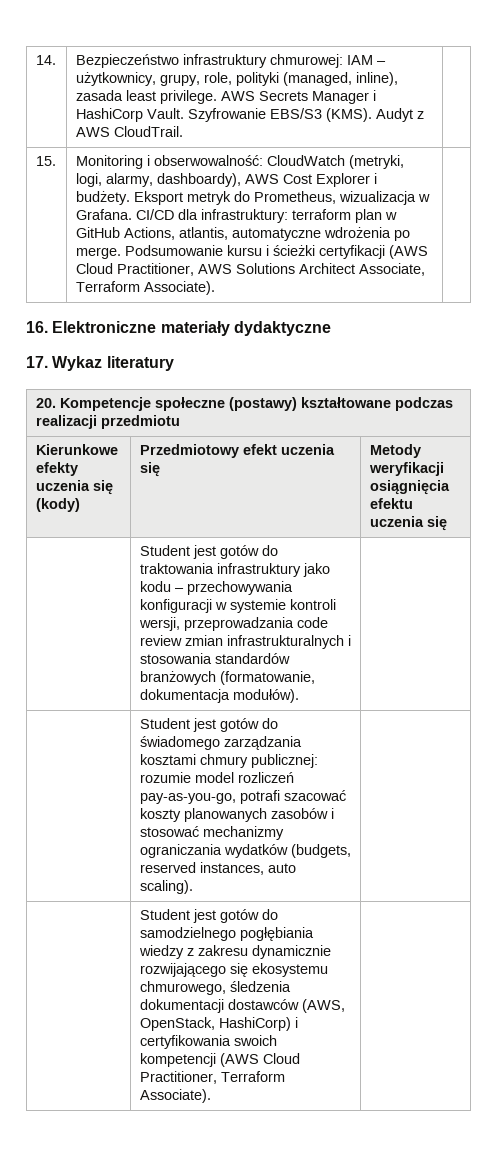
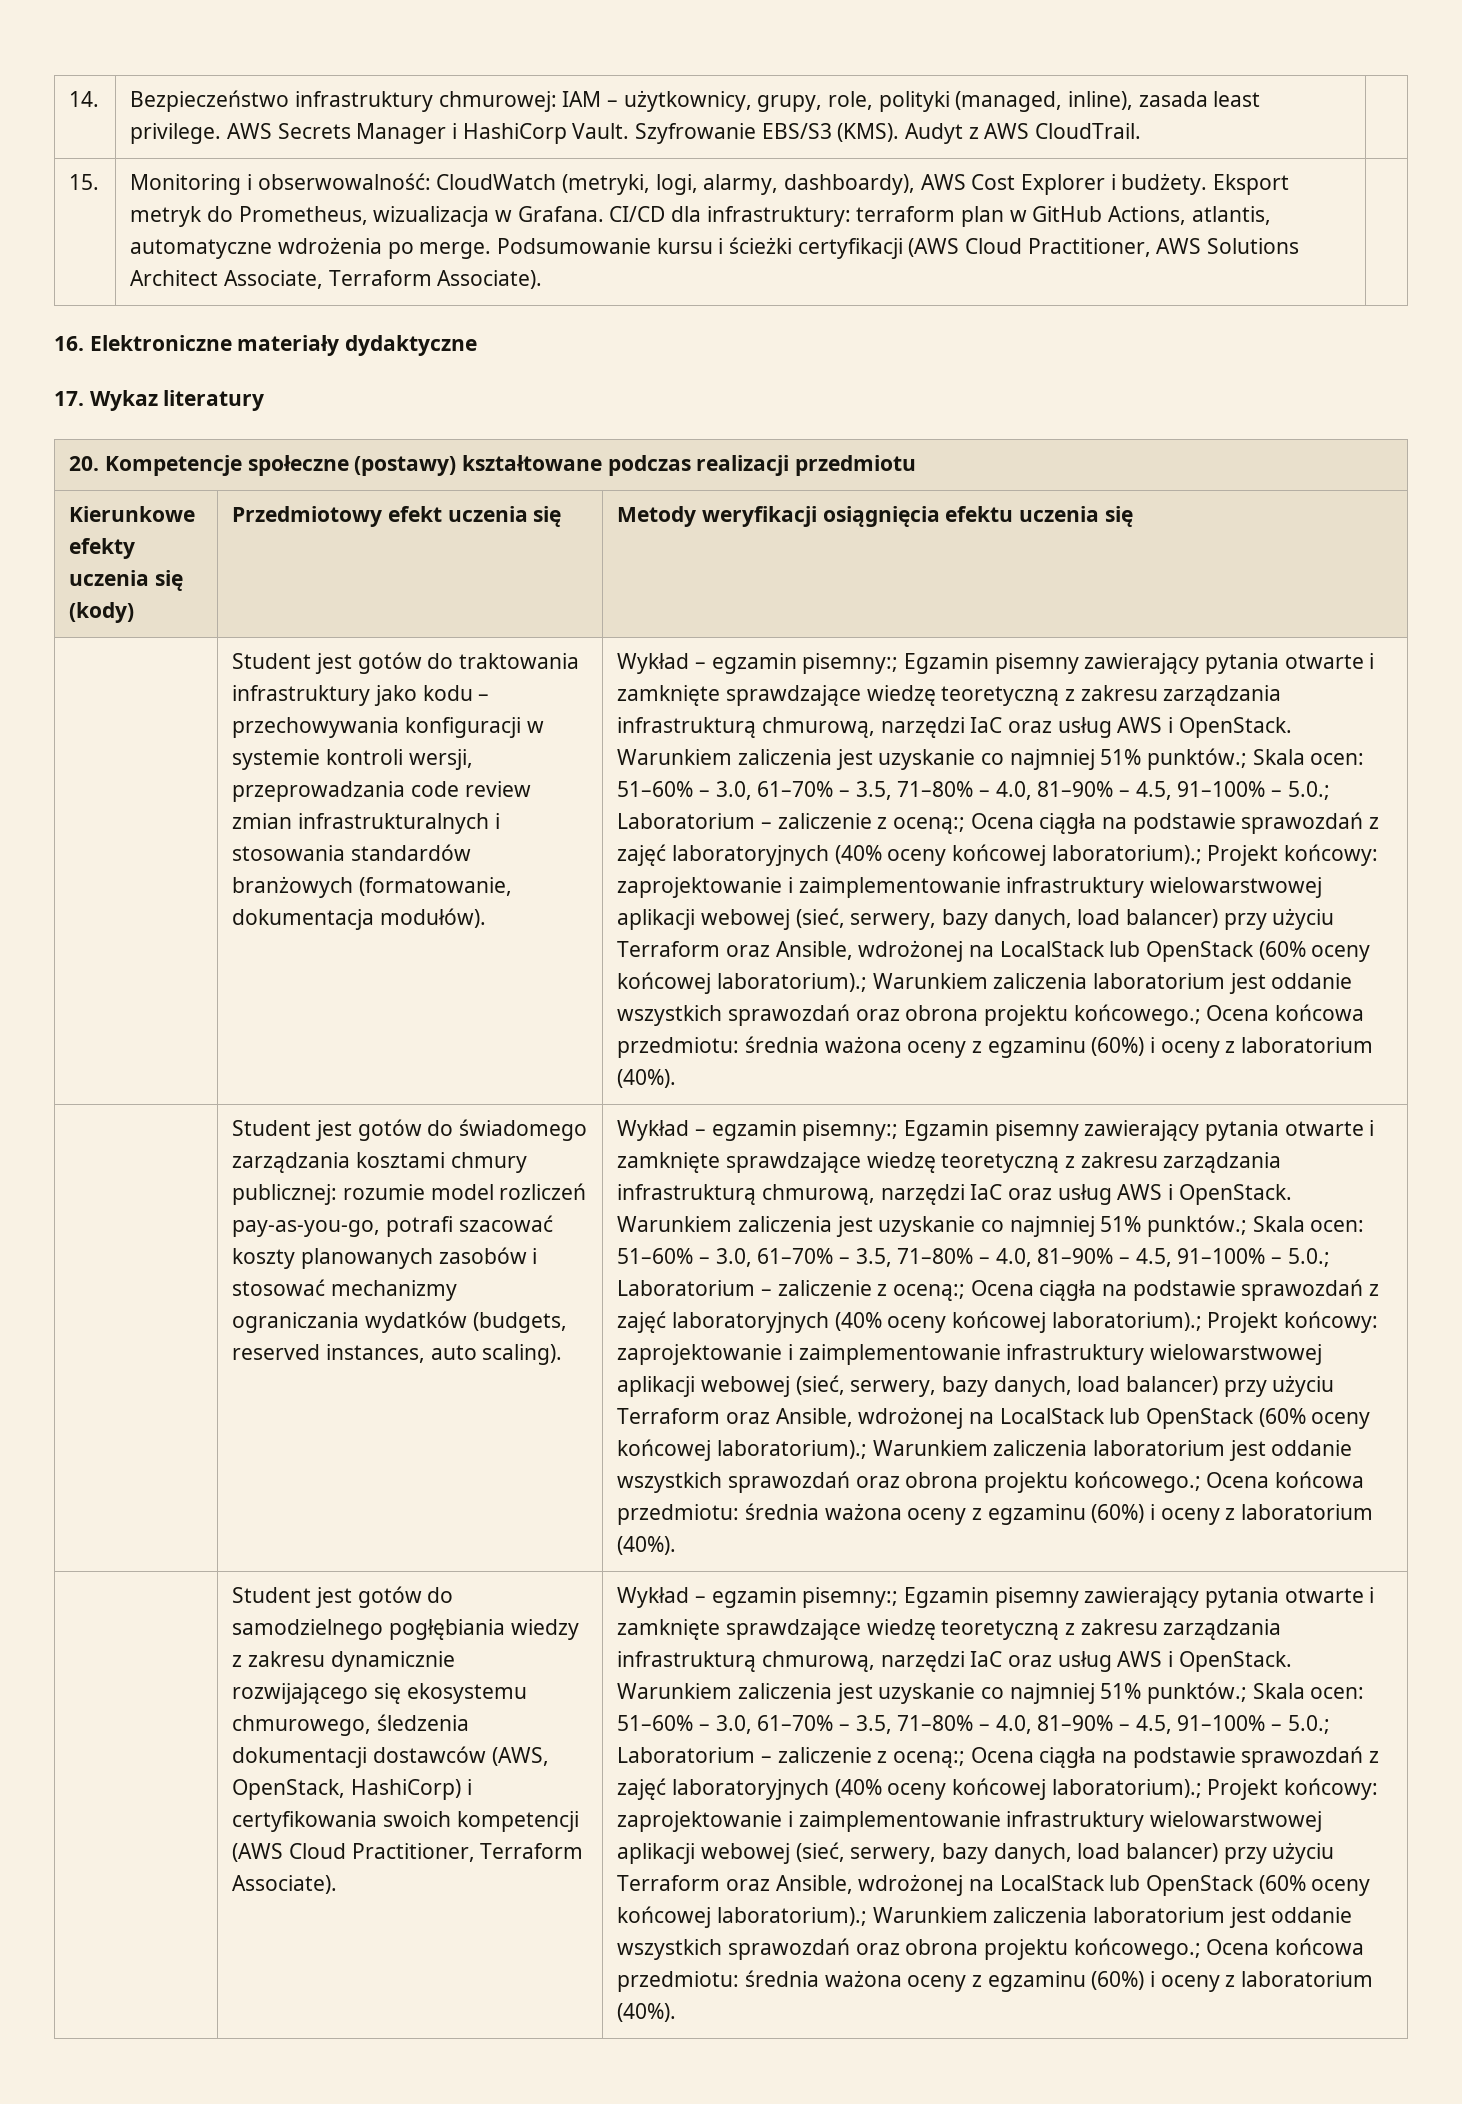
- Student jest gotów do traktowania infrastruktury jako kodu – przechowywania konfiguracji w systemie kontroli wersji, przeprowadzania code review zmian infrastrukturalnych i stosowania standardów branżowych (formatowanie, dokumentacja modułów).
+ Student jest gotów do traktowania infrastruktury jako kodu – przechowywania konfiguracji w systemie kontroli wersji, przeprowadzania code review zmian infrastrukturalnych i stosowania standardów branżowych (formatowanie, dokumentacja modułów). | Wykład – egzamin pisemny:; Egzamin pisemny zawierający pytania otwarte i zamknięte sprawdzające wiedzę teoretyczną z zakresu zarządzania infrastrukturą chmurową, narzędzi IaC oraz usług AWS i OpenStack. Warunkiem zaliczenia jest uzyskanie co najmniej 51% punktów.; Skala ocen: 51–60% – 3.0, 61–70% – 3.5, 71–80% – 4.0, 81–90% – 4.5, 91–100% – 5.0.; Laboratorium – zaliczenie z oceną:; Ocena ciągła na podstawie sprawozdań z zajęć laboratoryjnych (40% oceny końcowej laboratorium).; Projekt końcowy: zaprojektowanie i zaimplementowanie infrastruktury wielowarstwowej aplikacji webowej (sieć, serwery, bazy danych, load balancer) przy użyciu Terraform oraz Ansible, wdrożonej na LocalStack lub OpenStack (60% oceny końcowej laboratorium).; Warunkiem zaliczenia laboratorium jest oddanie wszystkich sprawozdań oraz obrona projektu końcowego.; Ocena końcowa przedmiotu: średnia ważona oceny z egzaminu (60%) i oceny z laboratorium (40%).
- Student jest gotów do świadomego zarządzania kosztami chmury publicznej: rozumie model rozliczeń pay-as-you-go, potrafi szacować koszty planowanych zasobów i stosować mechanizmy ograniczania wydatków (budgets, reserved instances, auto scaling).
+ Student jest gotów do świadomego zarządzania kosztami chmury publicznej: rozumie model rozliczeń pay-as-you-go, potrafi szacować koszty planowanych zasobów i stosować mechanizmy ograniczania wydatków (budgets, reserved instances, auto scaling). | Wykład – egzamin pisemny:; Egzamin pisemny zawierający pytania otwarte i zamknięte sprawdzające wiedzę teoretyczną z zakresu zarządzania infrastrukturą chmurową, narzędzi IaC oraz usług AWS i OpenStack. Warunkiem zaliczenia jest uzyskanie co najmniej 51% punktów.; Skala ocen: 51–60% – 3.0, 61–70% – 3.5, 71–80% – 4.0, 81–90% – 4.5, 91–100% – 5.0.; Laboratorium – zaliczenie z oceną:; Ocena ciągła na podstawie sprawozdań z zajęć laboratoryjnych (40% oceny końcowej laboratorium).; Projekt końcowy: zaprojektowanie i zaimplementowanie infrastruktury wielowarstwowej aplikacji webowej (sieć, serwery, bazy danych, load balancer) przy użyciu Terraform oraz Ansible, wdrożonej na LocalStack lub OpenStack (60% oceny końcowej laboratorium).; Warunkiem zaliczenia laboratorium jest oddanie wszystkich sprawozdań oraz obrona projektu końcowego.; Ocena końcowa przedmiotu: średnia ważona oceny z egzaminu (60%) i oceny z laboratorium (40%).
- Student jest gotów do samodzielnego pogłębiania wiedzy z zakresu dynamicznie rozwijającego się ekosystemu chmurowego, śledzenia dokumentacji dostawców (AWS, OpenStack, HashiCorp) i certyfikowania swoich kompetencji (AWS Cloud Practitioner, Terraform Associate).
+ Student jest gotów do samodzielnego pogłębiania wiedzy z zakresu dynamicznie rozwijającego się ekosystemu chmurowego, śledzenia dokumentacji dostawców (AWS, OpenStack, HashiCorp) i certyfikowania swoich kompetencji (AWS Cloud Practitioner, Terraform Associate). | Wykład – egzamin pisemny:; Egzamin pisemny zawierający pytania otwarte i zamknięte sprawdzające wiedzę teoretyczną z zakresu zarządzania infrastrukturą chmurową, narzędzi IaC oraz usług AWS i OpenStack. Warunkiem zaliczenia jest uzyskanie co najmniej 51% punktów.; Skala ocen: 51–60% – 3.0, 61–70% – 3.5, 71–80% – 4.0, 81–90% – 4.5, 91–100% – 5.0.; Laboratorium – zaliczenie z oceną:; Ocena ciągła na podstawie sprawozdań z zajęć laboratoryjnych (40% oceny końcowej laboratorium).; Projekt końcowy: zaprojektowanie i zaimplementowanie infrastruktury wielowarstwowej aplikacji webowej (sieć, serwery, bazy danych, load balancer) przy użyciu Terraform oraz Ansible, wdrożonej na LocalStack lub OpenStack (60% oceny końcowej laboratorium).; Warunkiem zaliczenia laboratorium jest oddanie wszystkich sprawozdań oraz obrona projektu końcowego.; Ocena końcowa przedmiotu: średnia ważona oceny z egzaminu (60%) i oceny z laboratorium (40%).

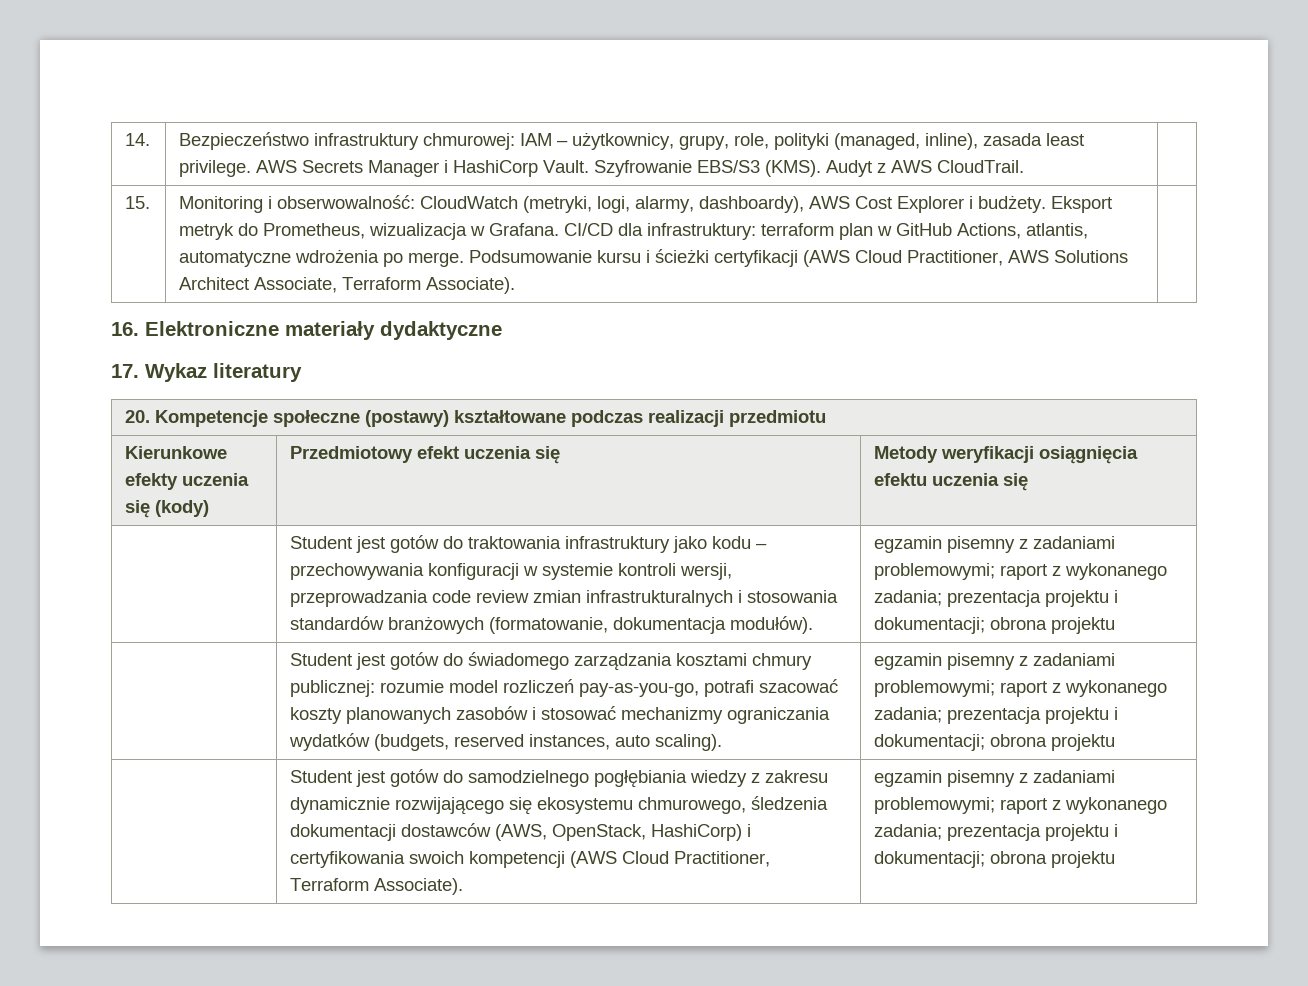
- Student jest gotów do traktowania infrastruktury jako kodu – przechowywania konfiguracji w systemie kontroli wersji, przeprowadzania code review zmian infrastrukturalnych i stosowania standardów branżowych (formatowanie, dokumentacja modułów). | Wykład – egzamin pisemny:; Egzamin pisemny zawierający pytania otwarte i zamknięte sprawdzające wiedzę teoretyczną z zakresu zarządzania infrastrukturą chmurową, narzędzi IaC oraz usług AWS i OpenStack. Warunkiem zaliczenia jest uzyskanie co najmniej 51% punktów.; Skala ocen: 51–60% – 3.0, 61–70% – 3.5, 71–80% – 4.0, 81–90% – 4.5, 91–100% – 5.0.; Laboratorium – zaliczenie z oceną:; Ocena ciągła na podstawie sprawozdań z zajęć laboratoryjnych (40% oceny końcowej laboratorium).; Projekt końcowy: zaprojektowanie i zaimplementowanie infrastruktury wielowarstwowej aplikacji webowej (sieć, serwery, bazy danych, load balancer) przy użyciu Terraform oraz Ansible, wdrożonej na LocalStack lub OpenStack (60% oceny końcowej laboratorium).; Warunkiem zaliczenia laboratorium jest oddanie wszystkich sprawozdań oraz obrona projektu końcowego.; Ocena końcowa przedmiotu: średnia ważona oceny z egzaminu (60%) i oceny z laboratorium (40%).
+ Student jest gotów do traktowania infrastruktury jako kodu – przechowywania konfiguracji w systemie kontroli wersji, przeprowadzania code review zmian infrastrukturalnych i stosowania standardów branżowych (formatowanie, dokumentacja modułów). | egzamin pisemny z zadaniami problemowymi; raport z wykonanego zadania; prezentacja projektu i dokumentacji; obrona projektu
- Student jest gotów do świadomego zarządzania kosztami chmury publicznej: rozumie model rozliczeń pay-as-you-go, potrafi szacować koszty planowanych zasobów i stosować mechanizmy ograniczania wydatków (budgets, reserved instances, auto scaling). | Wykład – egzamin pisemny:; Egzamin pisemny zawierający pytania otwarte i zamknięte sprawdzające wiedzę teoretyczną z zakresu zarządzania infrastrukturą chmurową, narzędzi IaC oraz usług AWS i OpenStack. Warunkiem zaliczenia jest uzyskanie co najmniej 51% punktów.; Skala ocen: 51–60% – 3.0, 61–70% – 3.5, 71–80% – 4.0, 81–90% – 4.5, 91–100% – 5.0.; Laboratorium – zaliczenie z oceną:; Ocena ciągła na podstawie sprawozdań z zajęć laboratoryjnych (40% oceny końcowej laboratorium).; Projekt końcowy: zaprojektowanie i zaimplementowanie infrastruktury wielowarstwowej aplikacji webowej (sieć, serwery, bazy danych, load balancer) przy użyciu Terraform oraz Ansible, wdrożonej na LocalStack lub OpenStack (60% oceny końcowej laboratorium).; Warunkiem zaliczenia laboratorium jest oddanie wszystkich sprawozdań oraz obrona projektu końcowego.; Ocena końcowa przedmiotu: średnia ważona oceny z egzaminu (60%) i oceny z laboratorium (40%).
+ Student jest gotów do świadomego zarządzania kosztami chmury publicznej: rozumie model rozliczeń pay-as-you-go, potrafi szacować koszty planowanych zasobów i stosować mechanizmy ograniczania wydatków (budgets, reserved instances, auto scaling). | egzamin pisemny z zadaniami problemowymi; raport z wykonanego zadania; prezentacja projektu i dokumentacji; obrona projektu
- Student jest gotów do samodzielnego pogłębiania wiedzy z zakresu dynamicznie rozwijającego się ekosystemu chmurowego, śledzenia dokumentacji dostawców (AWS, OpenStack, HashiCorp) i certyfikowania swoich kompetencji (AWS Cloud Practitioner, Terraform Associate). | Wykład – egzamin pisemny:; Egzamin pisemny zawierający pytania otwarte i zamknięte sprawdzające wiedzę teoretyczną z zakresu zarządzania infrastrukturą chmurową, narzędzi IaC oraz usług AWS i OpenStack. Warunkiem zaliczenia jest uzyskanie co najmniej 51% punktów.; Skala ocen: 51–60% – 3.0, 61–70% – 3.5, 71–80% – 4.0, 81–90% – 4.5, 91–100% – 5.0.; Laboratorium – zaliczenie z oceną:; Ocena ciągła na podstawie sprawozdań z zajęć laboratoryjnych (40% oceny końcowej laboratorium).; Projekt końcowy: zaprojektowanie i zaimplementowanie infrastruktury wielowarstwowej aplikacji webowej (sieć, serwery, bazy danych, load balancer) przy użyciu Terraform oraz Ansible, wdrożonej na LocalStack lub OpenStack (60% oceny końcowej laboratorium).; Warunkiem zaliczenia laboratorium jest oddanie wszystkich sprawozdań oraz obrona projektu końcowego.; Ocena końcowa przedmiotu: średnia ważona oceny z egzaminu (60%) i oceny z laboratorium (40%).
+ Student jest gotów do samodzielnego pogłębiania wiedzy z zakresu dynamicznie rozwijającego się ekosystemu chmurowego, śledzenia dokumentacji dostawców (AWS, OpenStack, HashiCorp) i certyfikowania swoich kompetencji (AWS Cloud Practitioner, Terraform Associate). | egzamin pisemny z zadaniami problemowymi; raport z wykonanego zadania; prezentacja projektu i dokumentacji; obrona projektu

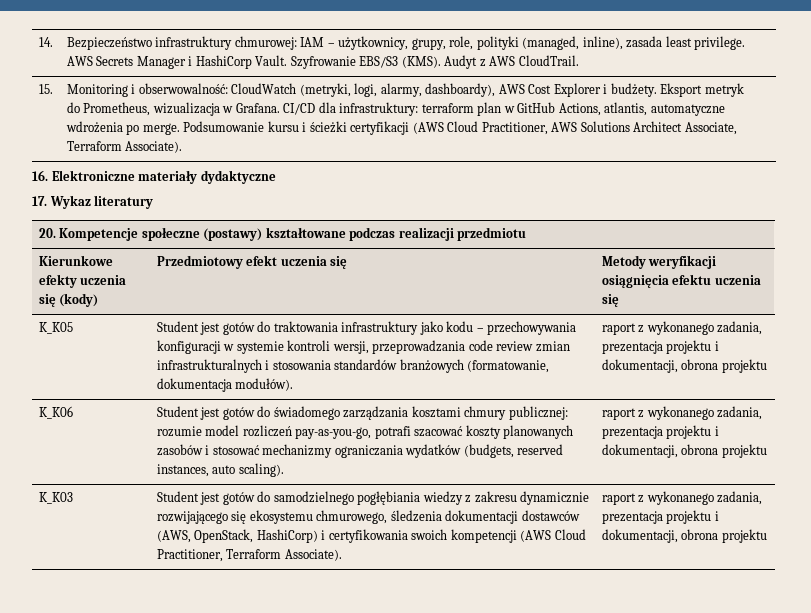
+ K_K05
- Student jest gotów do traktowania infrastruktury jako kodu – przechowywania konfiguracji w systemie kontroli wersji, przeprowadzania code review zmian infrastrukturalnych i stosowania standardów branżowych (formatowanie, dokumentacja modułów). | egzamin pisemny z zadaniami problemowymi; raport z wykonanego zadania; prezentacja projektu i dokumentacji; obrona projektu
- | Student jest gotów do świadomego zarządzania kosztami chmury publicznej: rozumie model rozliczeń pay-as-you-go, potrafi szacować koszty planowanych zasobów i stosować mechanizmy ograniczania wydatków (budgets, reserved instances, auto scaling). | egzamin pisemny z zadaniami problemowymi; raport z wykonanego zadania; prezentacja projektu i dokumentacji; obrona projektu
- | Student jest gotów do samodzielnego pogłębiania wiedzy z zakresu dynamicznie rozwijającego się ekosystemu chmurowego, śledzenia dokumentacji dostawców (AWS, OpenStack, HashiCorp) i certyfikowania swoich kompetencji (AWS Cloud Practitioner, Terraform Associate). | egzamin pisemny z zadaniami problemowymi; raport z wykonanego zadania; prezentacja projektu i dokumentacji; obrona projektu
+ Student jest gotów do traktowania infrastruktury jako kodu – przechowywania konfiguracji w systemie kontroli wersji, przeprowadzania code review zmian infrastrukturalnych i stosowania standardów branżowych (formatowanie, dokumentacja modułów). | raport z wykonanego zadania, prezentacja projektu i dokumentacji, obrona projektu
+ K_K06 | Student jest gotów do świadomego zarządzania kosztami chmury publicznej: rozumie model rozliczeń pay-as-you-go, potrafi szacować koszty planowanych zasobów i stosować mechanizmy ograniczania wydatków (budgets, reserved instances, auto scaling). | raport z wykonanego zadania, prezentacja projektu i dokumentacji, obrona projektu
+ K_K03 | Student jest gotów do samodzielnego pogłębiania wiedzy z zakresu dynamicznie rozwijającego się ekosystemu chmurowego, śledzenia dokumentacji dostawców (AWS, OpenStack, HashiCorp) i certyfikowania swoich kompetencji (AWS Cloud Practitioner, Terraform Associate). | raport z wykonanego zadania, prezentacja projektu i dokumentacji, obrona projektu

